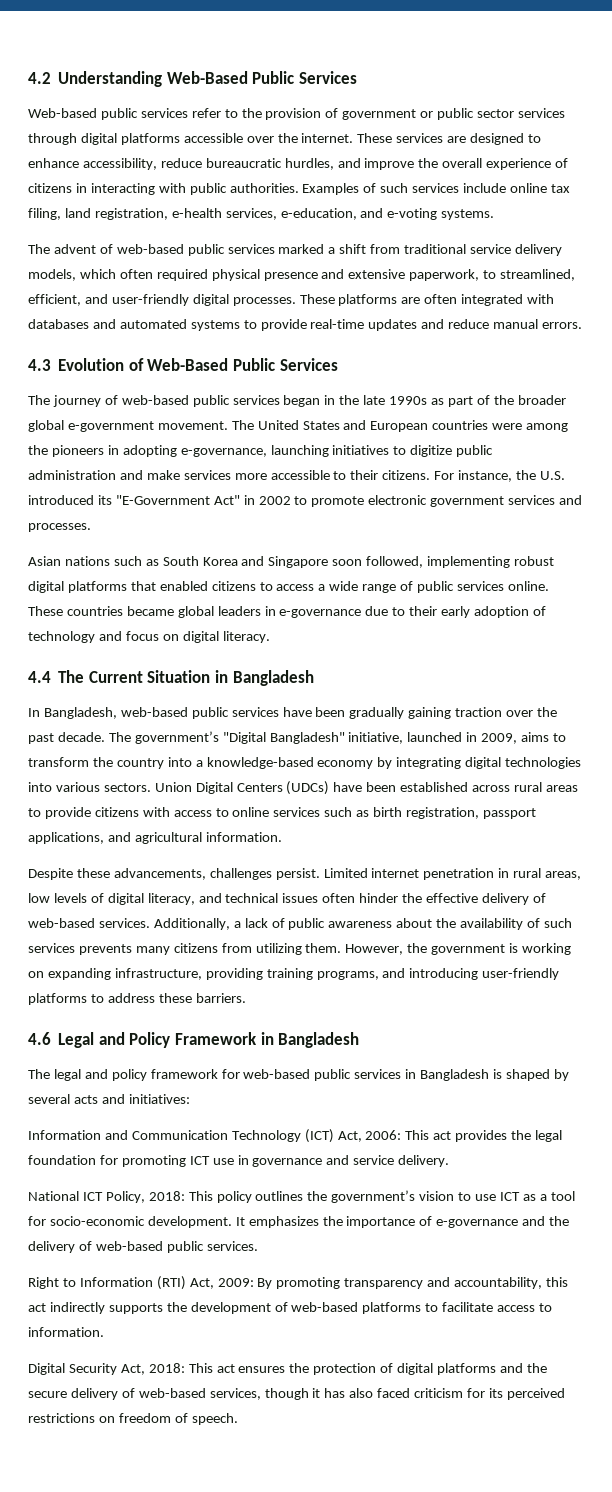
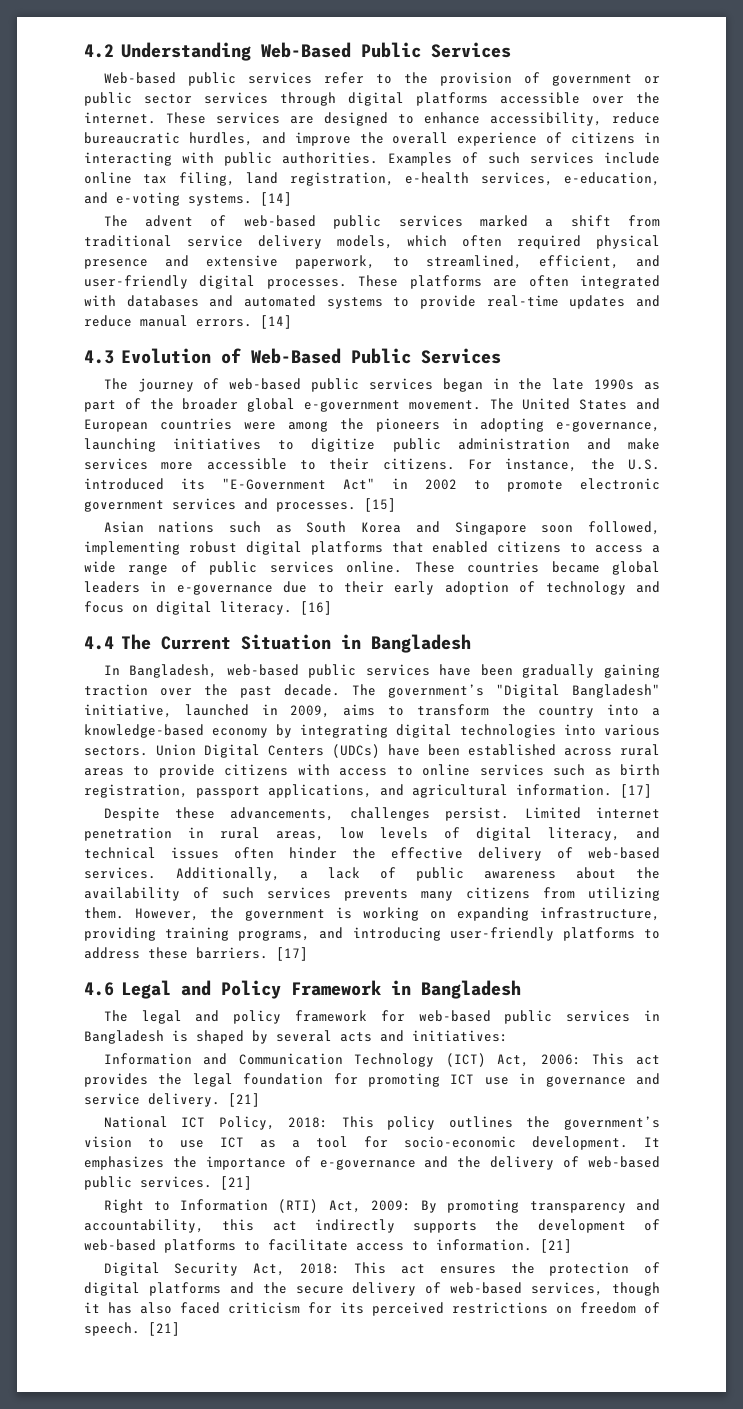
- Examples of such services include online tax filing, land registration, e-health services, e-education, and e-voting systems.
+ Examples of such services include online tax filing, land registration, e-health services, e-education, and e-voting systems. [14]
- These platforms are often integrated with databases and automated systems to provide real-time updates and reduce manual errors.
+ These platforms are often integrated with databases and automated systems to provide real-time updates and reduce manual errors. [14]
+ [15]
+ [16]
- Union Digital Centers (UDCs) have been established across rural areas to provide citizens with access to online services such as birth registration, passport applications, and agricultural information.
+ Union Digital Centers (UDCs) have been established across rural areas to provide citizens with access to online services such as birth registration, passport applications, and agricultural information. [17]
- However, the government is working on expanding infrastructure, providing training programs, and introducing user-friendly platforms to address these barriers.
+ However, the government is working on expanding infrastructure, providing training programs, and introducing user-friendly platforms to address these barriers. [17]
- Information and Communication Technology (ICT) Act, 2006: This act provides the legal foundation for promoting ICT use in governance and service delivery.
+ Information and Communication Technology (ICT) Act, 2006: This act provides the legal foundation for promoting ICT use in governance and service delivery. [21]
- It emphasizes the importance of e-governance and the delivery of web-based public services.
+ It emphasizes the importance of e-governance and the delivery of web-based public services. [21]
- Right to Information (RTI) Act, 2009: By promoting transparency and accountability, this act indirectly supports the development of web-based platforms to facilitate access to information.
+ Right to Information (RTI) Act, 2009: By promoting transparency and accountability, this act indirectly supports the development of web-based platforms to facilitate access to information. [21]
- Digital Security Act, 2018: This act ensures the protection of digital platforms and the secure delivery of web-based services, though it has also faced criticism for its perceived restrictions on freedom of speech.
+ Digital Security Act, 2018: This act ensures the protection of digital platforms and the secure delivery of web-based services, though it has also faced criticism for its perceived restrictions on freedom of speech. [21]

